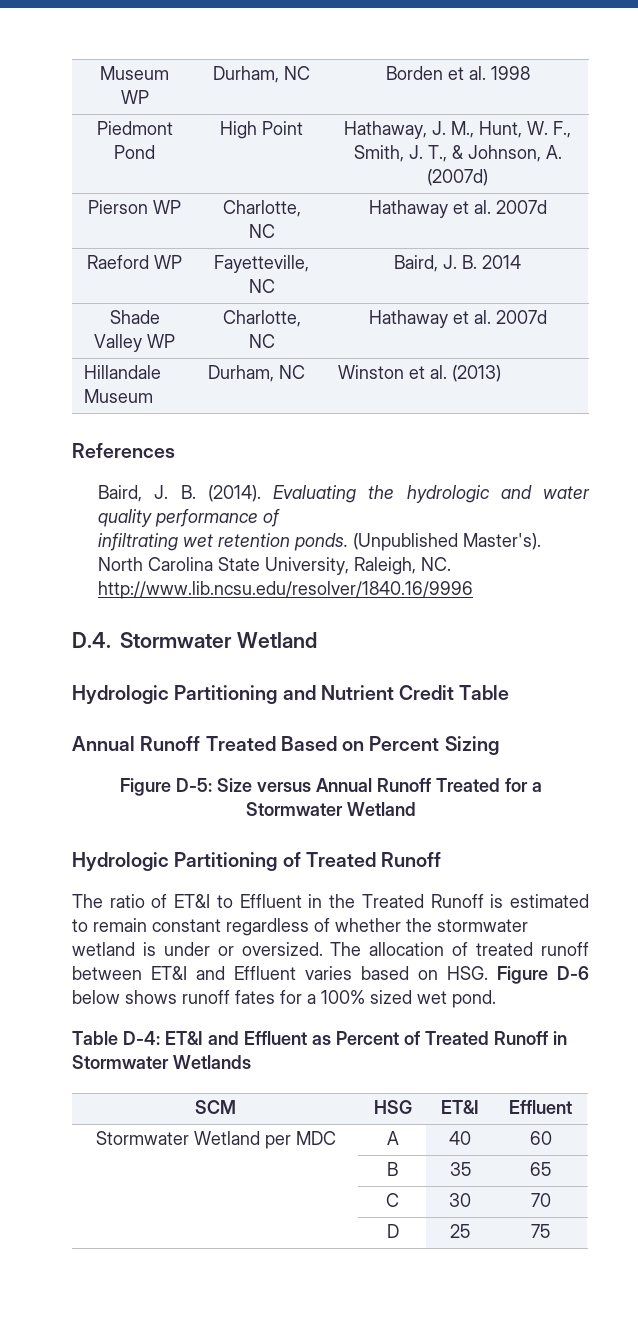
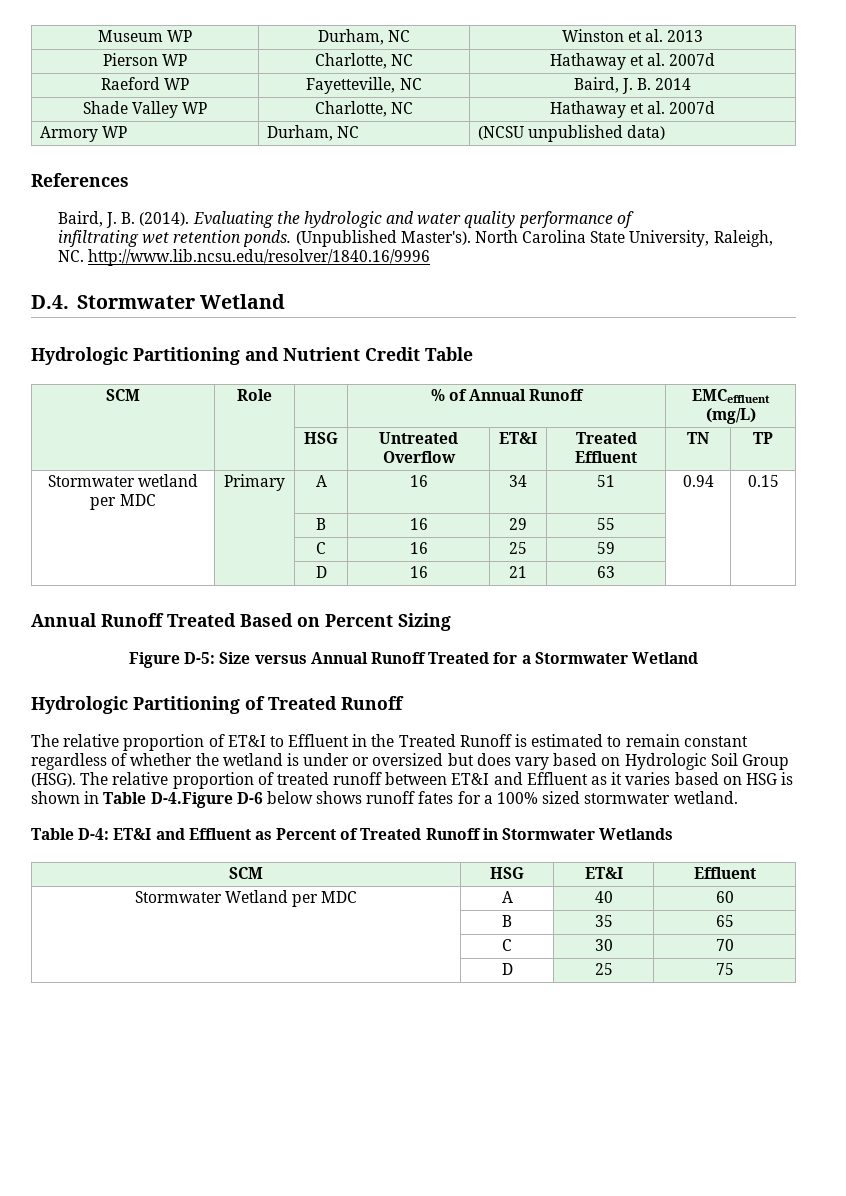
- Museum WP | Durham, NC | Borden et al. 1998
- Piedmont Pond | High Point | Hathaway, J. M., Hunt, W. F., Smith, J. T., & Johnson, A. (2007d)
+ Museum WP | Durham, NC | Winston et al. 2013
- Hillandale Museum | Durham, NC | Winston et al. (2013)
+ Armory WP | Durham, NC | (NCSU unpublished data)
+ SCM | Role | | % of Annual Runoff | EMCeffluent (mg/L)
+ | | HSG | Untreated Overflow | ET&I | Treated Effluent | TN | TP
+ Stormwater wetland per MDC | Primary | A | 16 | 34 | 51 | 0.94 | 0.15
+ | | B | 16 | 29 | 55 | |
+ | | C | 16 | 25 | 59 | |
+ | | D | 16 | 21 | 63 | |
- The ratio of ET&I to Effluent in the Treated Runoff is estimated to remain constant regardless of whether the stormwater wetland is under or oversized. The allocation of treated runoff between ET&I and Effluent varies based on HSG. Figure D-6 below shows runoff fates for a 100% sized wet pond.
+ The relative proportion of ET&I to Effluent in the Treated Runoff is estimated to remain constant regardless of whether the wetland is under or oversized but does vary based on Hydrologic Soil Group (HSG). The relative proportion of treated runoff between ET&I and Effluent as it varies based on HSG is shown in Table D-4.Figure D-6 below shows runoff fates for a 100% sized stormwater wetland.

